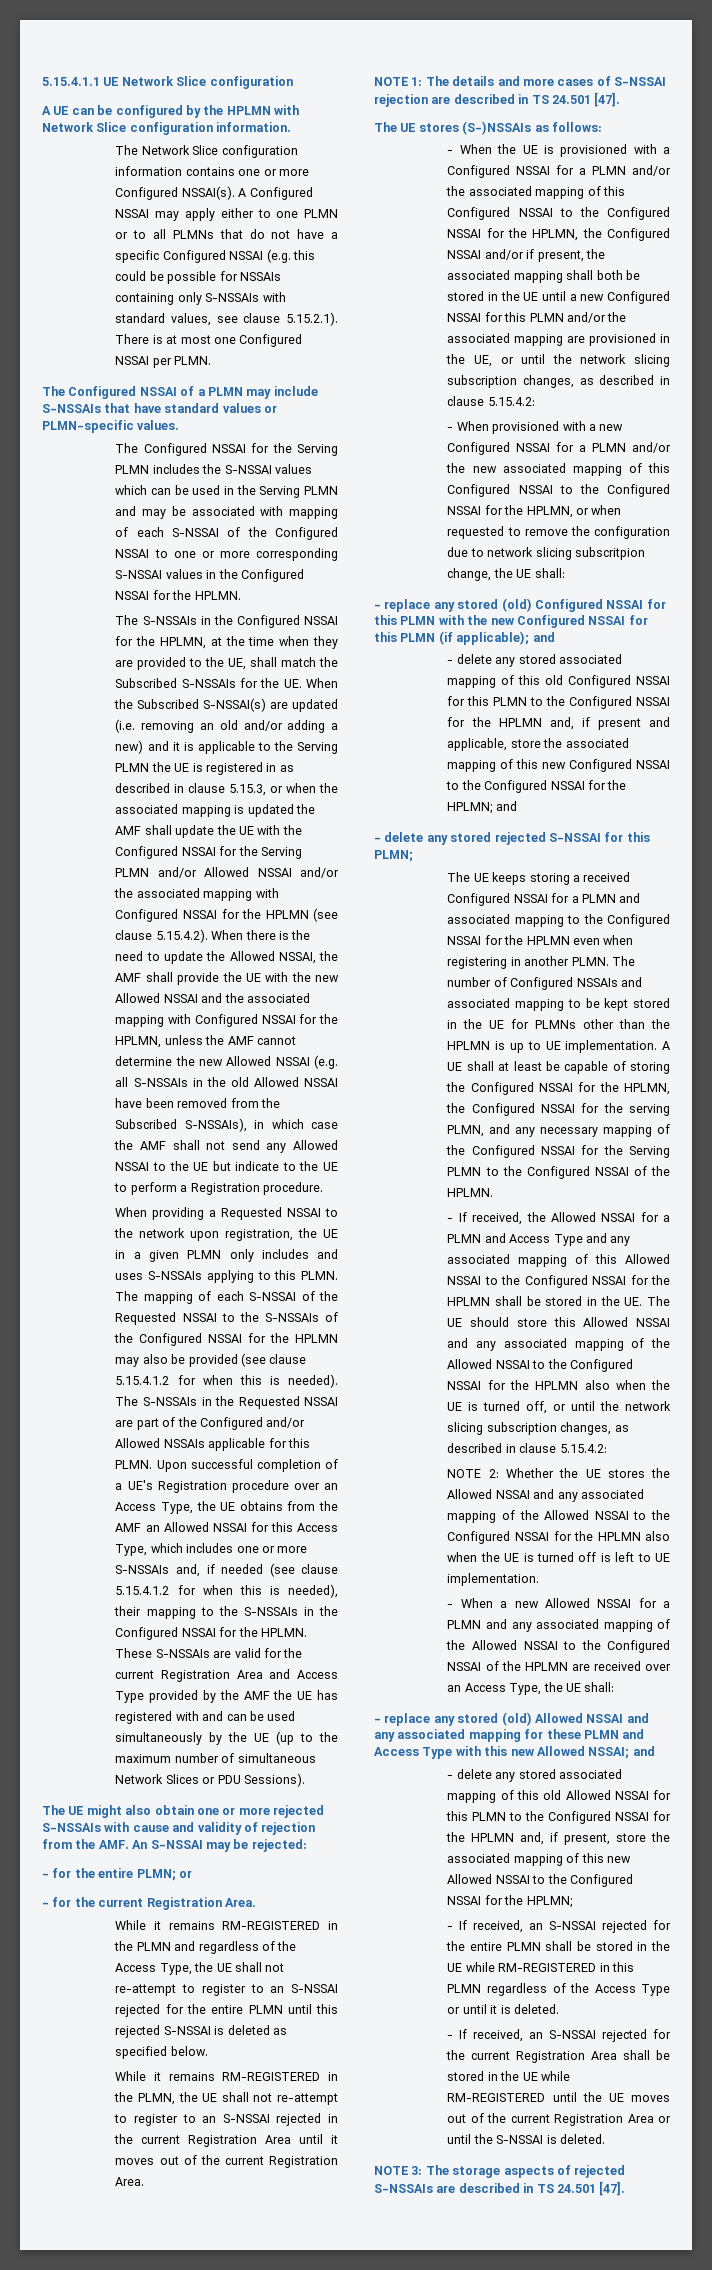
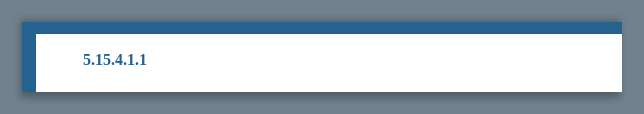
- 5.15.4.1.1 UE Network Slice configuration
- A UE can be configured by the HPLMN with Network Slice configuration information.
- The Network Slice configuration information contains one or more Configured NSSAI(s). A Configured NSSAI may apply either to one PLMN or to all PLMNs that do not have a specific Configured NSSAI (e.g. this could be possible for NSSAIs containing only S-NSSAIs with standard values, see clause 5.15.2.1). There is at most one Configured NSSAI per PLMN.
- The Configured NSSAI of a PLMN may include S-NSSAIs that have standard values or PLMN-specific values.
- The Configured NSSAI for the Serving PLMN includes the S-NSSAI values which can be used in the Serving PLMN and may be associated with mapping of each S-NSSAI of the Configured NSSAI to one or more corresponding S-NSSAI values in the Configured NSSAI for the HPLMN.
- The S-NSSAIs in the Configured NSSAI for the HPLMN, at the time when they are provided to the UE, shall match the Subscribed S-NSSAIs for the UE. When the Subscribed S-NSSAI(s) are updated (i.e. removing an old and/or adding a new) and it is applicable to the Serving PLMN the UE is registered in as described in clause 5.15.3, or when the associated mapping is updated the AMF shall update the UE with the Configured NSSAI for the Serving PLMN and/or Allowed NSSAI and/or the associated mapping with Configured NSSAI for the HPLMN (see clause 5.15.4.2). When there is the need to update the Allowed NSSAI, the AMF shall provide the UE with the new Allowed NSSAI and the associated mapping with Configured NSSAI for the HPLMN, unless the AMF cannot determine the new Allowed NSSAI (e.g. all S-NSSAIs in the old Allowed NSSAI have been removed from the Subscribed S-NSSAIs), in which case the AMF shall not send any Allowed NSSAI to the UE but indicate to the UE to perform a Registration procedure.
- When providing a Requested NSSAI to the network upon registration, the UE in a given PLMN only includes and uses S-NSSAIs applying to this PLMN. The mapping of each S-NSSAI of the Requested NSSAI to the S-NSSAIs of the Configured NSSAI for the HPLMN may also be provided (see clause 5.15.4.1.2 for when this is needed). The S-NSSAIs in the Requested NSSAI are part of the Configured and/or Allowed NSSAIs applicable for this PLMN. Upon successful completion of a UE's Registration procedure over an Access Type, the UE obtains from the AMF an Allowed NSSAI for this Access Type, which includes one or more S-NSSAIs and, if needed (see clause 5.15.4.1.2 for when this is needed), their mapping to the S-NSSAIs in the Configured NSSAI for the HPLMN. These S-NSSAIs are valid for the current Registration Area and Access Type provided by the AMF the UE has registered with and can be used simultaneously by the UE (up to the maximum number of simultaneous Network Slices or PDU Sessions).
- The UE might also obtain one or more rejected S-NSSAIs with cause and validity of rejection from the AMF. An S-NSSAI may be rejected:
- - for the entire PLMN; or
- - for the current Registration Area.
- While it remains RM-REGISTERED in the PLMN and regardless of the Access Type, the UE shall not re-attempt to register to an S-NSSAI rejected for the entire PLMN until this rejected S-NSSAI is deleted as specified below.
- While it remains RM-REGISTERED in the PLMN, the UE shall not re-attempt to register to an S-NSSAI rejected in the current Registration Area until it moves out of the current Registration Area.
- NOTE 1: The details and more cases of S-NSSAI rejection are described in TS 24.501 [47].
- The UE stores (S-)NSSAIs as follows:
- - When the UE is provisioned with a Configured NSSAI for a PLMN and/or the associated mapping of this Configured NSSAI to the Configured NSSAI for the HPLMN, the Configured NSSAI and/or if present, the associated mapping shall both be stored in the UE until a new Configured NSSAI for this PLMN and/or the associated mapping are provisioned in the UE, or until the network slicing subscription changes, as described in clause 5.15.4.2:
- - When provisioned with a new Configured NSSAI for a PLMN and/or the new associated mapping of this Configured NSSAI to the Configured NSSAI for the HPLMN, or when requested to remove the configuration due to network slicing subscritpion change, the UE shall:
- - replace any stored (old) Configured NSSAI for this PLMN with the new Configured NSSAI for this PLMN (if applicable); and
- - delete any stored associated mapping of this old Configured NSSAI for this PLMN to the Configured NSSAI for the HPLMN and, if present and applicable, store the associated mapping of this new Configured NSSAI to the Configured NSSAI for the HPLMN; and
- - delete any stored rejected S-NSSAI for this PLMN;
- The UE keeps storing a received Configured NSSAI for a PLMN and associated mapping to the Configured NSSAI for the HPLMN even when registering in another PLMN. The number of Configured NSSAIs and associated mapping to be kept stored in the UE for PLMNs other than the HPLMN is up to UE implementation. A UE shall at least be capable of storing the Configured NSSAI for the HPLMN, the Configured NSSAI for the serving PLMN, and any necessary mapping of the Configured NSSAI for the Serving PLMN to the Configured NSSAI of the HPLMN.
- - If received, the Allowed NSSAI for a PLMN and Access Type and any associated mapping of this Allowed NSSAI to the Configured NSSAI for the HPLMN shall be stored in the UE. The UE should store this Allowed NSSAI and any associated mapping of the Allowed NSSAI to the Configured NSSAI for the HPLMN also when the UE is turned off, or until the network slicing subscription changes, as described in clause 5.15.4.2:
- NOTE 2: Whether the UE stores the Allowed NSSAI and any associated mapping of the Allowed NSSAI to the Configured NSSAI for the HPLMN also when the UE is turned off is left to UE implementation.
- - When a new Allowed NSSAI for a PLMN and any associated mapping of the Allowed NSSAI to the Configured NSSAI of the HPLMN are received over an Access Type, the UE shall:
- - replace any stored (old) Allowed NSSAI and any associated mapping for these PLMN and Access Type with this new Allowed NSSAI; and
- - delete any stored associated mapping of this old Allowed NSSAI for this PLMN to the Configured NSSAI for the HPLMN and, if present, store the associated mapping of this new Allowed NSSAI to the Configured NSSAI for the HPLMN;
- - If received, an S-NSSAI rejected for the entire PLMN shall be stored in the UE while RM-REGISTERED in this PLMN regardless of the Access Type or until it is deleted.
- - If received, an S-NSSAI rejected for the current Registration Area shall be stored in the UE while RM-REGISTERED until the UE moves out of the current Registration Area or until the S-NSSAI is deleted.
- NOTE 3: The storage aspects of rejected S-NSSAIs are described in TS 24.501 [47].
+ 5.15.4.1.1

